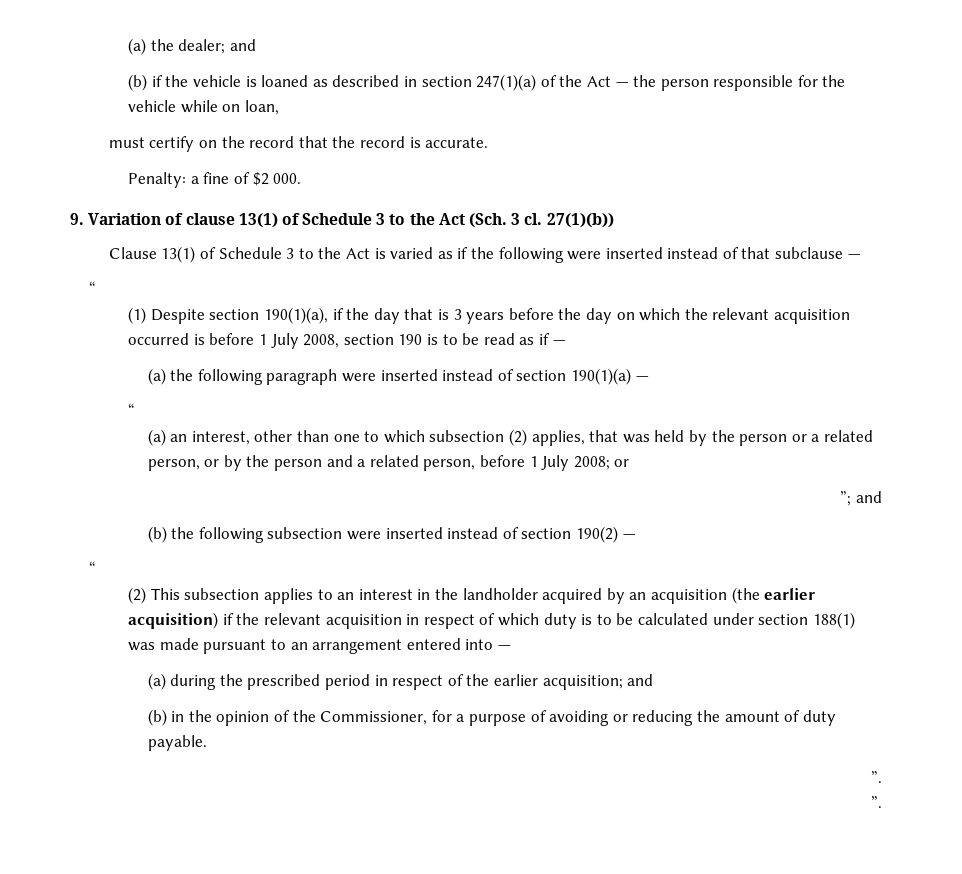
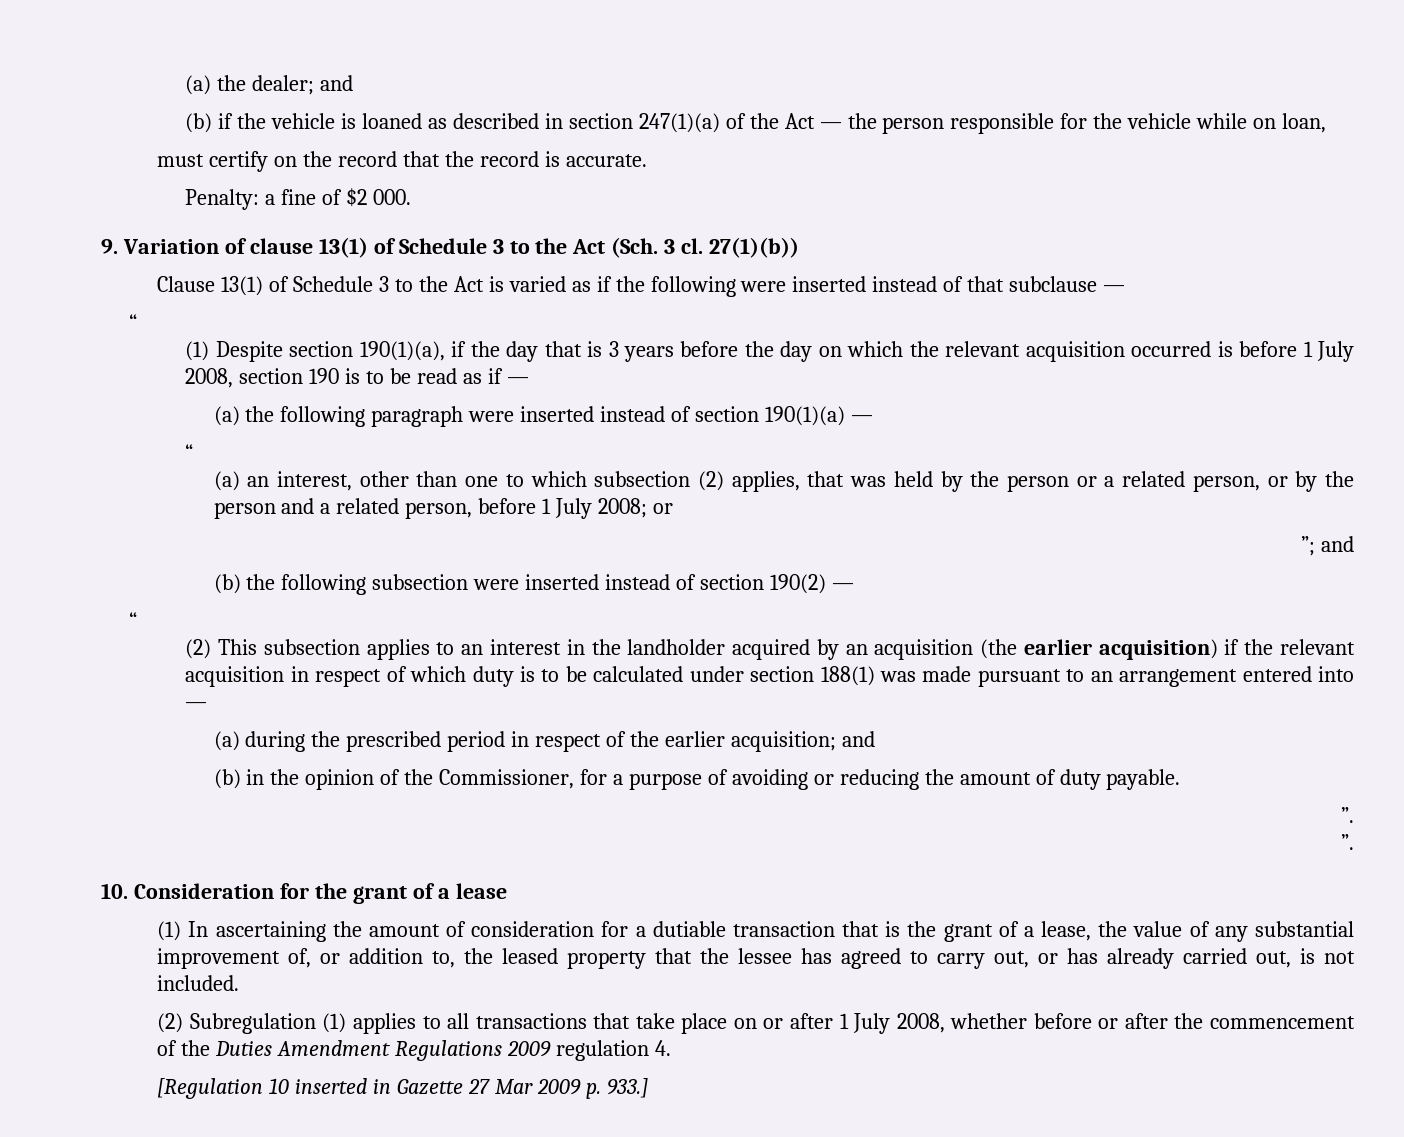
+ 10. Consideration for the grant of a lease
+ (1) In ascertaining the amount of consideration for a dutiable transaction that is the grant of a lease, the value of any substantial improvement of, or addition to, the leased property that the lessee has agreed to carry out, or has already carried out, is not included.
+ (2) Subregulation (1) applies to all transactions that take place on or after 1 July 2008, whether before or after the commencement of the Duties Amendment Regulations 2009 regulation 4.
+ [Regulation 10 inserted in Gazette 27 Mar 2009 p. 933.]

